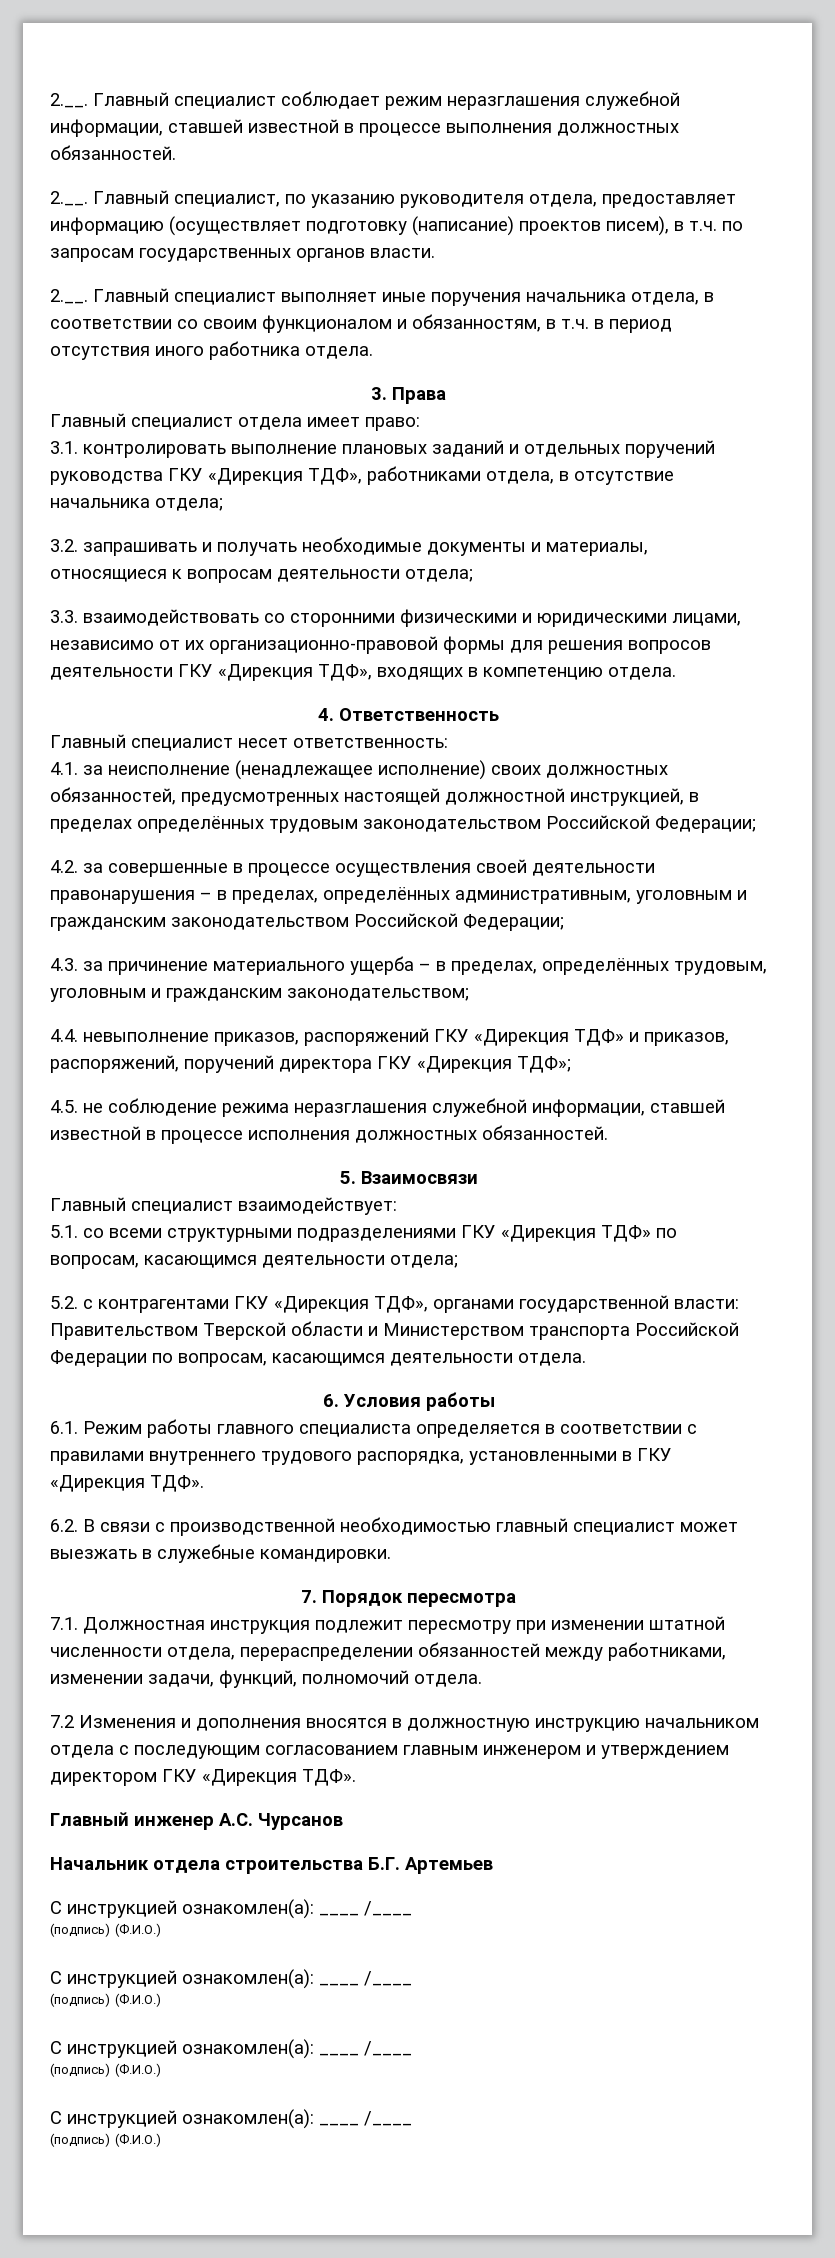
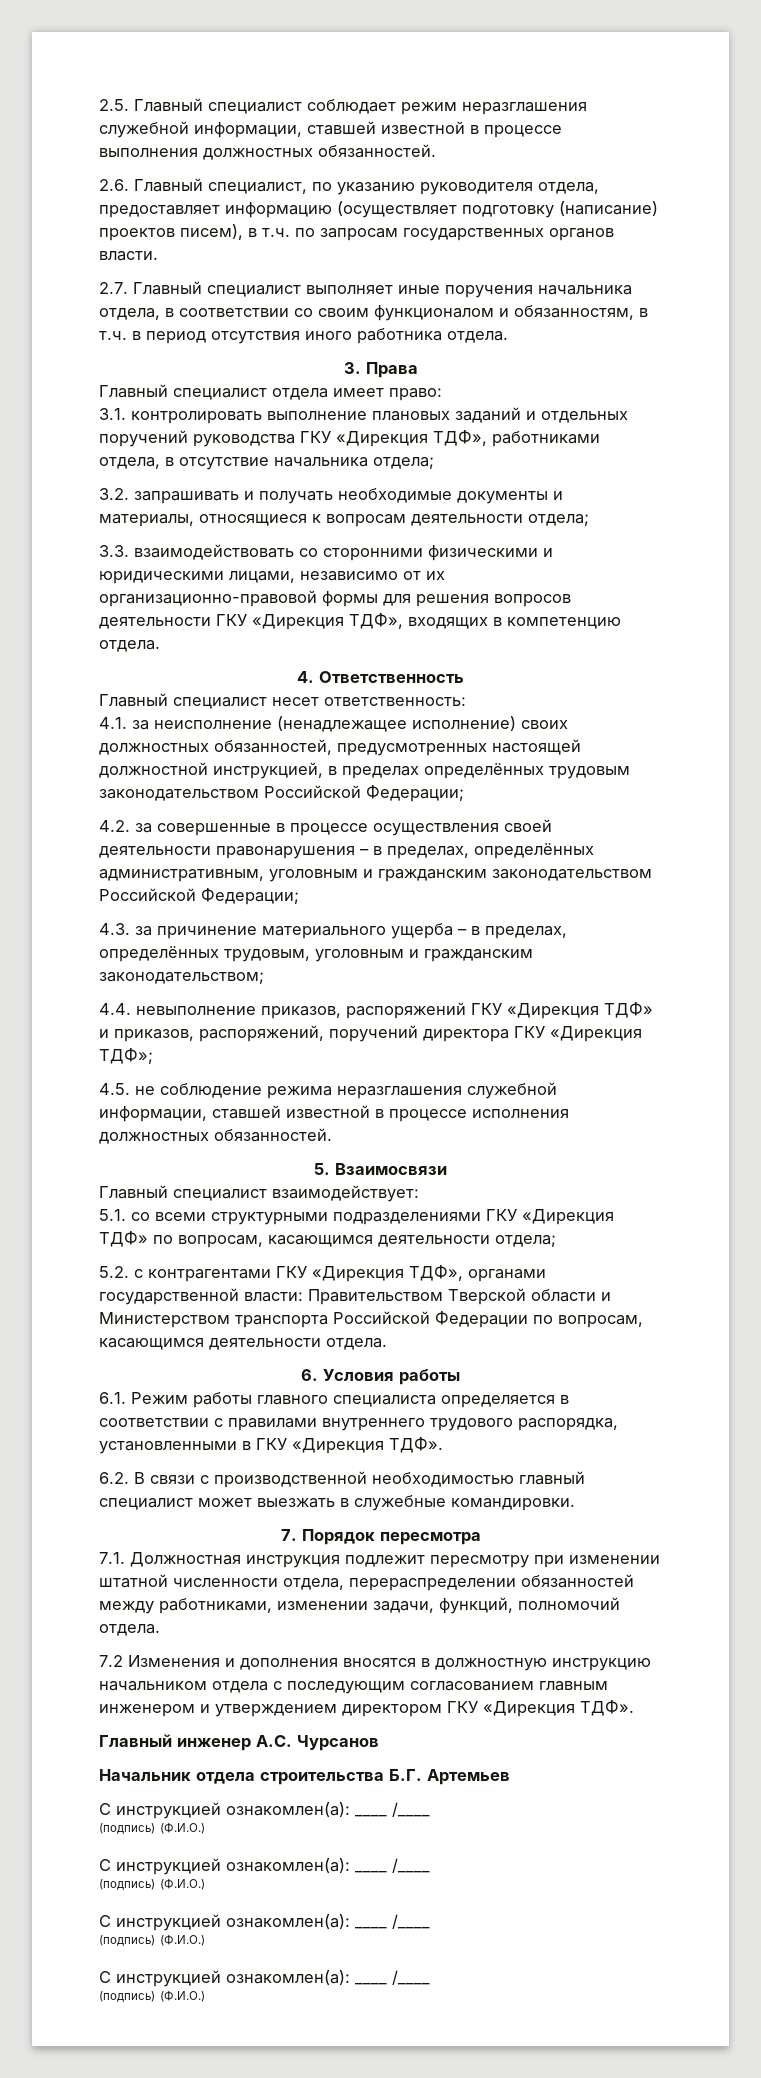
- 2.__. Главный специалист соблюдает режим неразглашения служебной информации, ставшей известной в процессе выполнения должностных обязанностей.
+ 2.5. Главный специалист соблюдает режим неразглашения служебной информации, ставшей известной в процессе выполнения должностных обязанностей.
- 2.__. Главный специалист, по указанию руководителя отдела, предоставляет информацию (осуществляет подготовку (написание) проектов писем), в т.ч. по запросам государственных органов власти.
+ 2.6. Главный специалист, по указанию руководителя отдела, предоставляет информацию (осуществляет подготовку (написание) проектов писем), в т.ч. по запросам государственных органов власти.
- 2.__. Главный специалист выполняет иные поручения начальника отдела, в соответствии со своим функционалом и обязанностям, в т.ч. в период отсутствия иного работника отдела.
+ 2.7. Главный специалист выполняет иные поручения начальника отдела, в соответствии со своим функционалом и обязанностям, в т.ч. в период отсутствия иного работника отдела.

